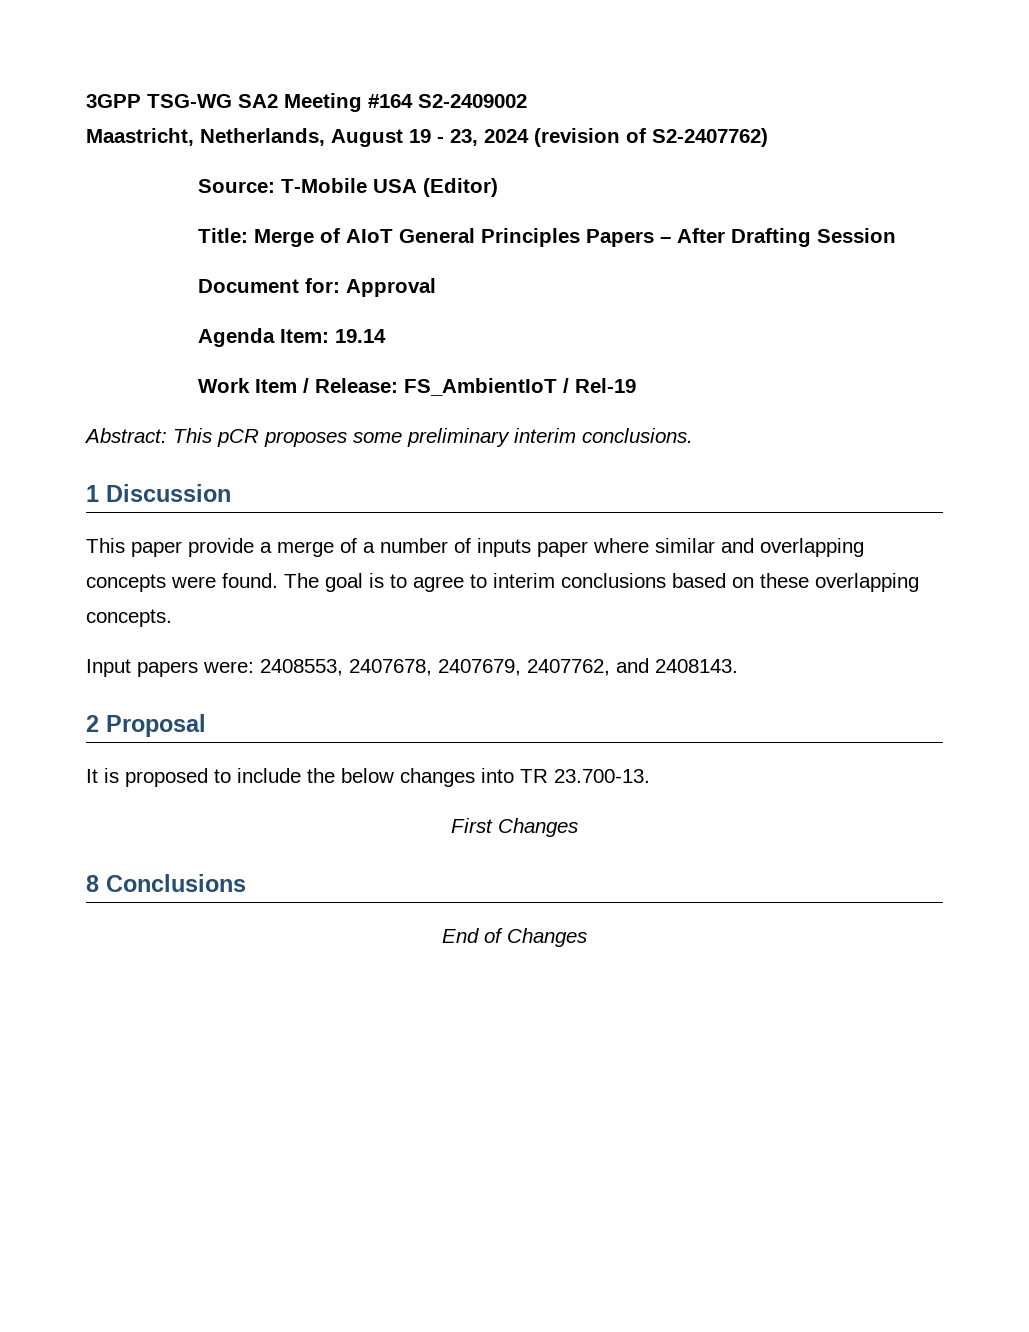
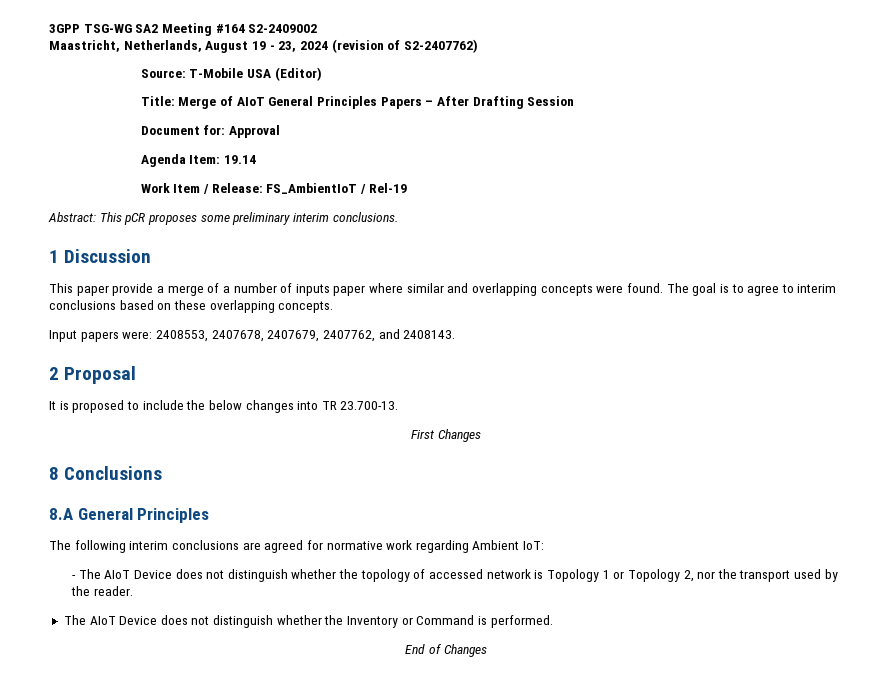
+ 8.A General Principles
+ The following interim conclusions are agreed for normative work regarding Ambient IoT:
+ - The AIoT Device does not distinguish whether the topology of accessed network is Topology 1 or Topology 2, nor the transport used by the reader.
+ The AIoT Device does not distinguish whether the Inventory or Command is performed.

